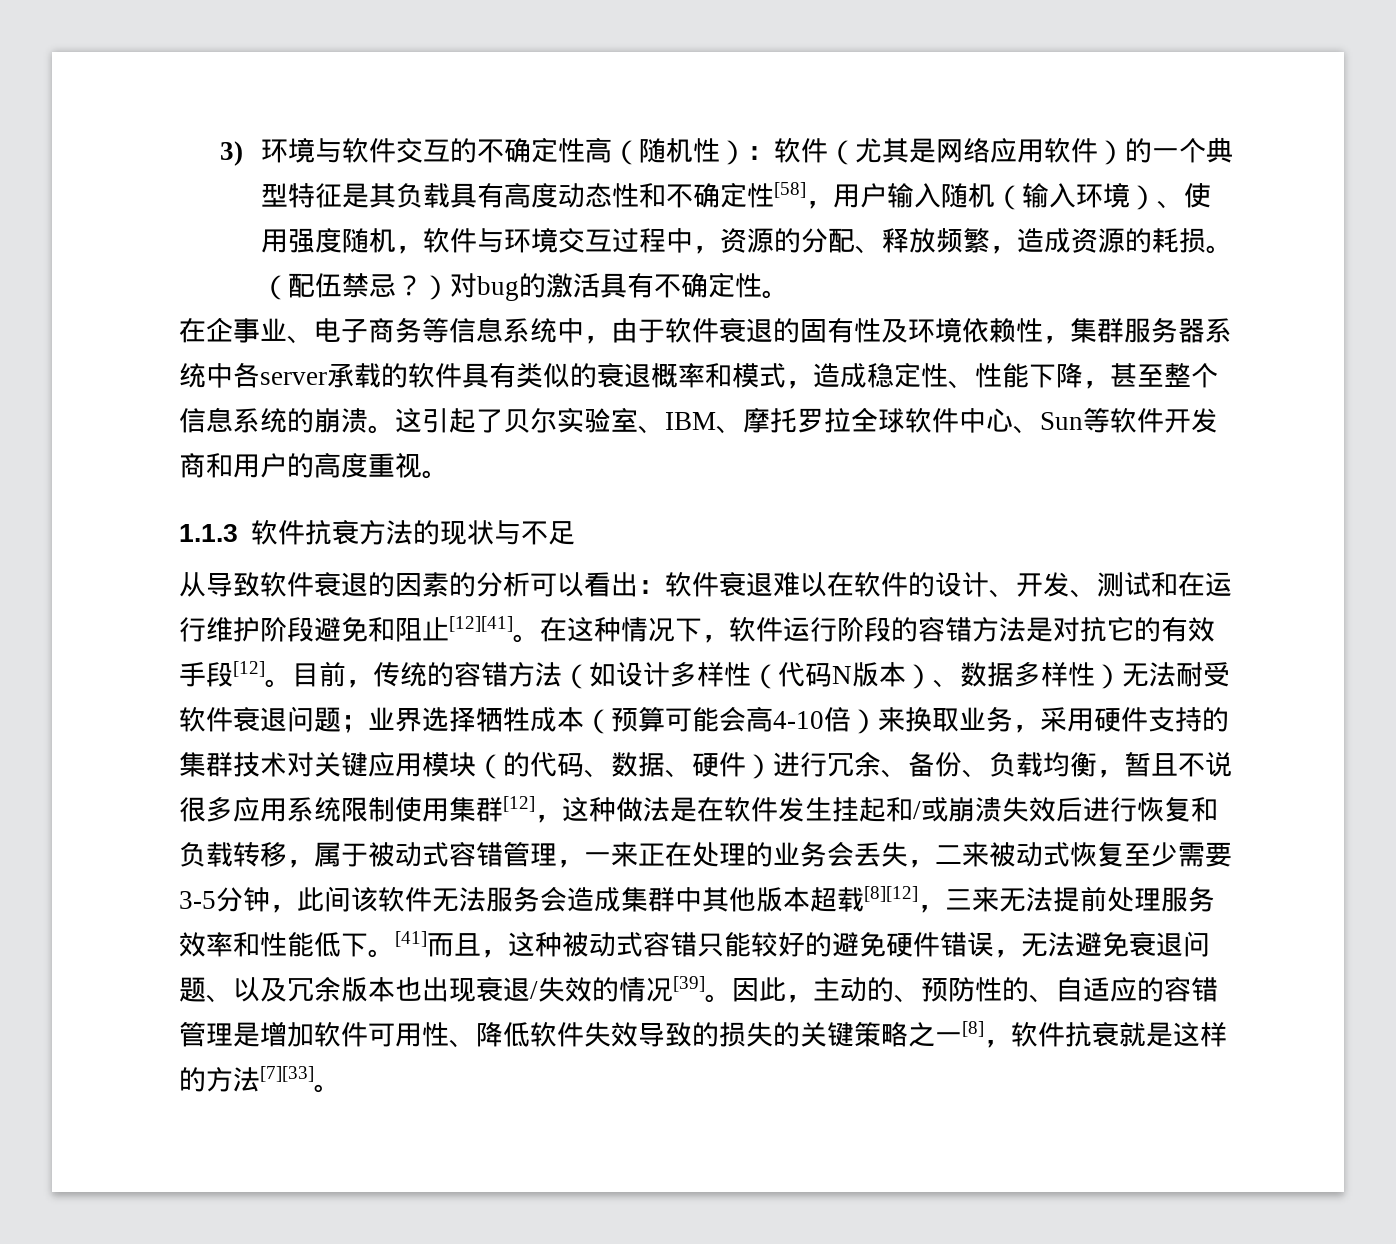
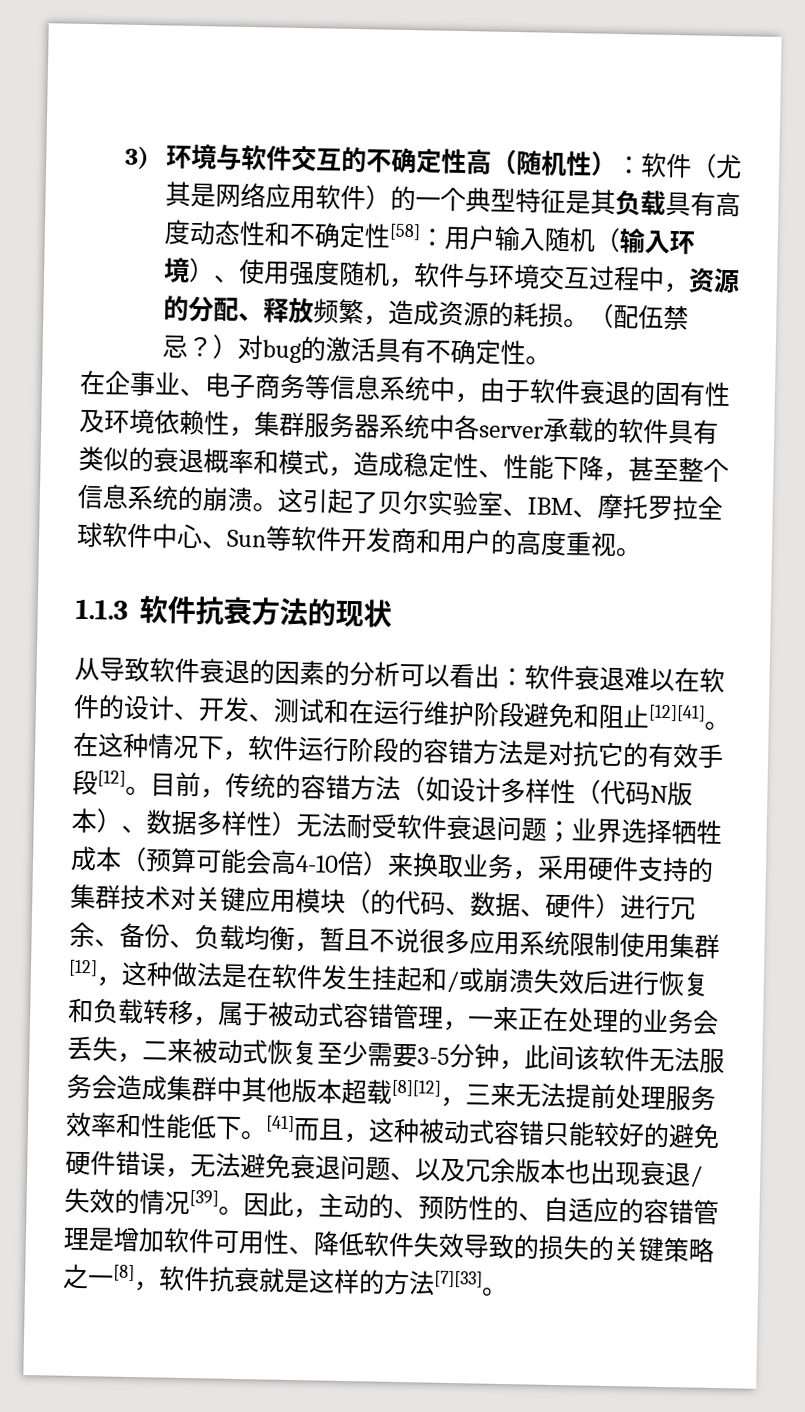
- 3)环境与软件交互的不确定性高（随机性）：软件（尤其是网络应用软件）的一个典型特征是其负载具有高度动态性和不确定性[58]，用户输入随机（输入环境）、使用强度随机，软件与环境交互过程中，资源的分配、释放频繁，造成资源的耗损。
+ 3)环境与软件交互的不确定性高（随机性）：软件（尤其是网络应用软件）的一个典型特征是其负载具有高度动态性和不确定性[58]：用户输入随机（输入环境）、使用强度随机，软件与环境交互过程中，资源的分配、释放频繁，造成资源的耗损。
- 1.1.3软件抗衰方法的现状与不足
+ 1.1.3软件抗衰方法的现状

